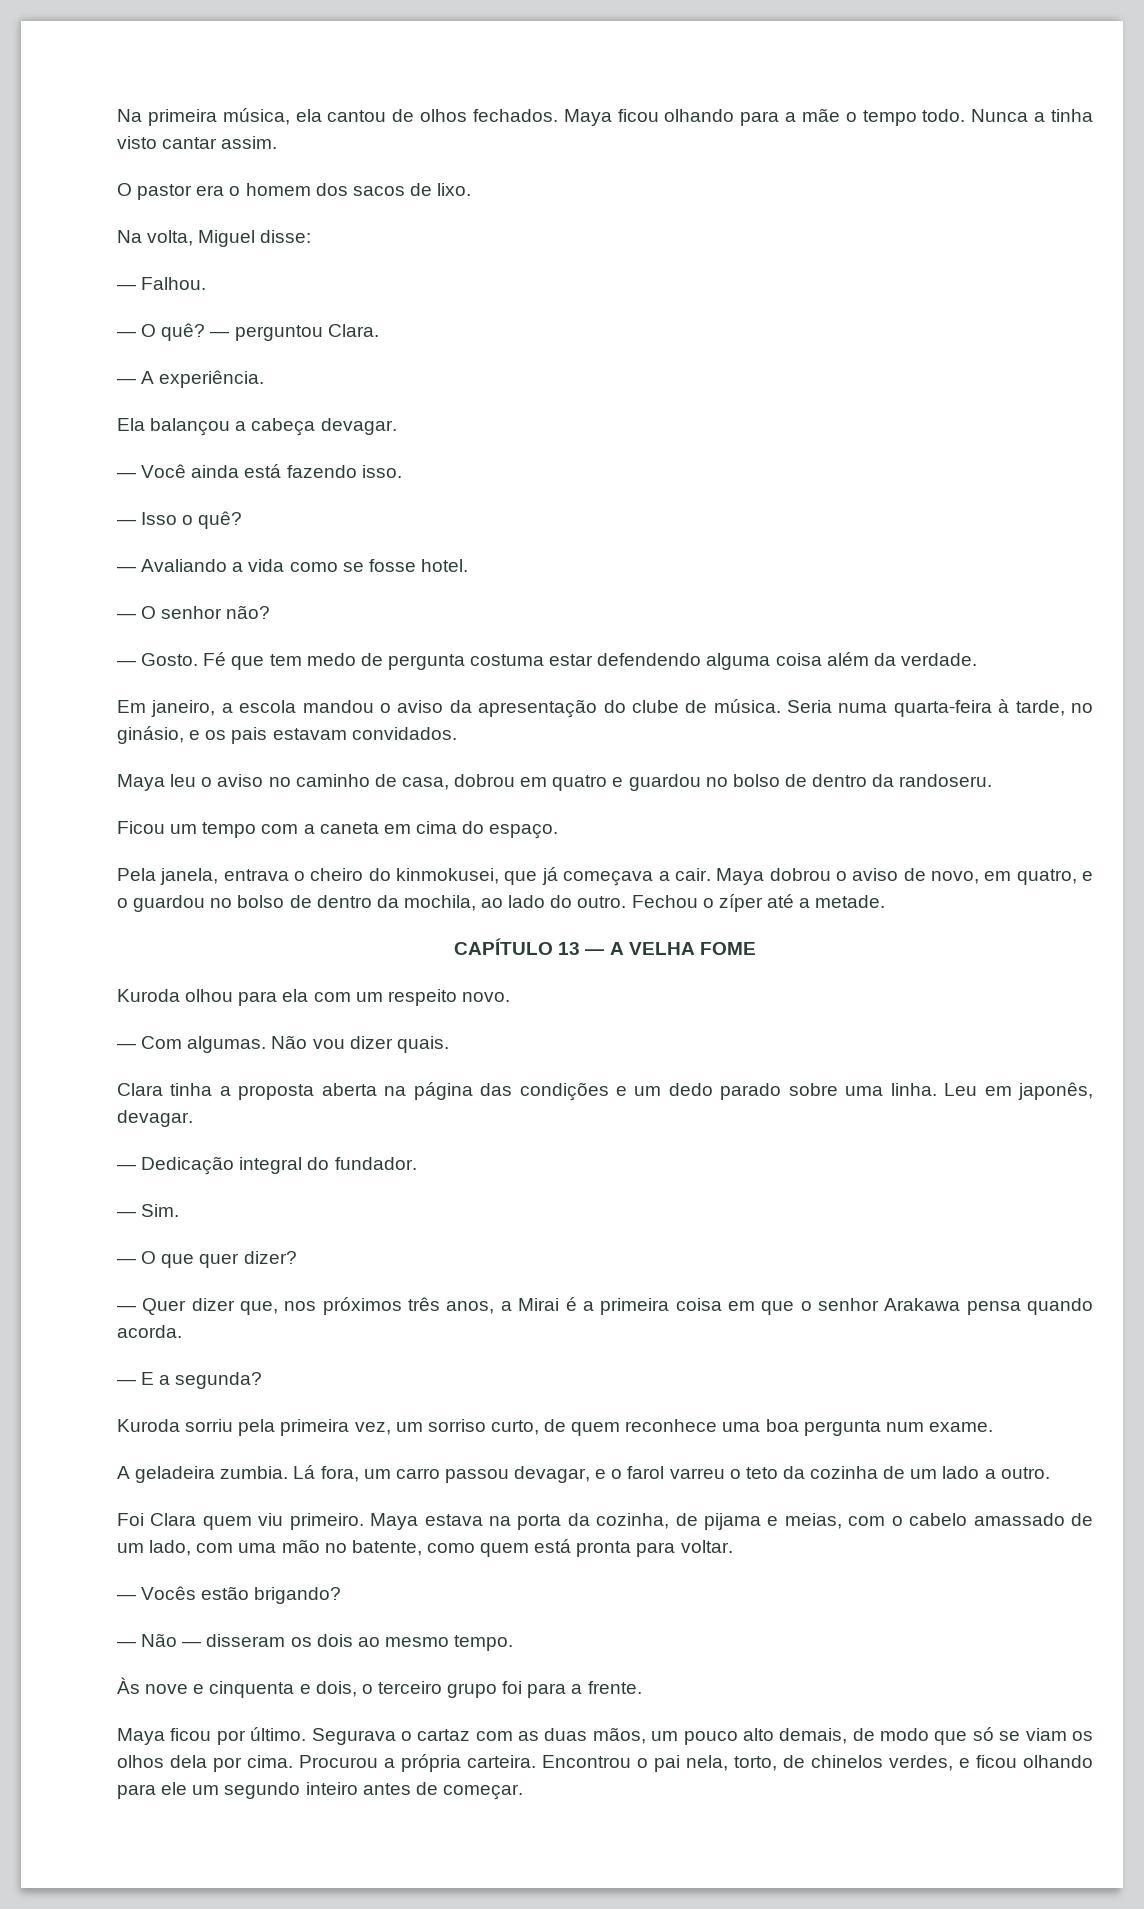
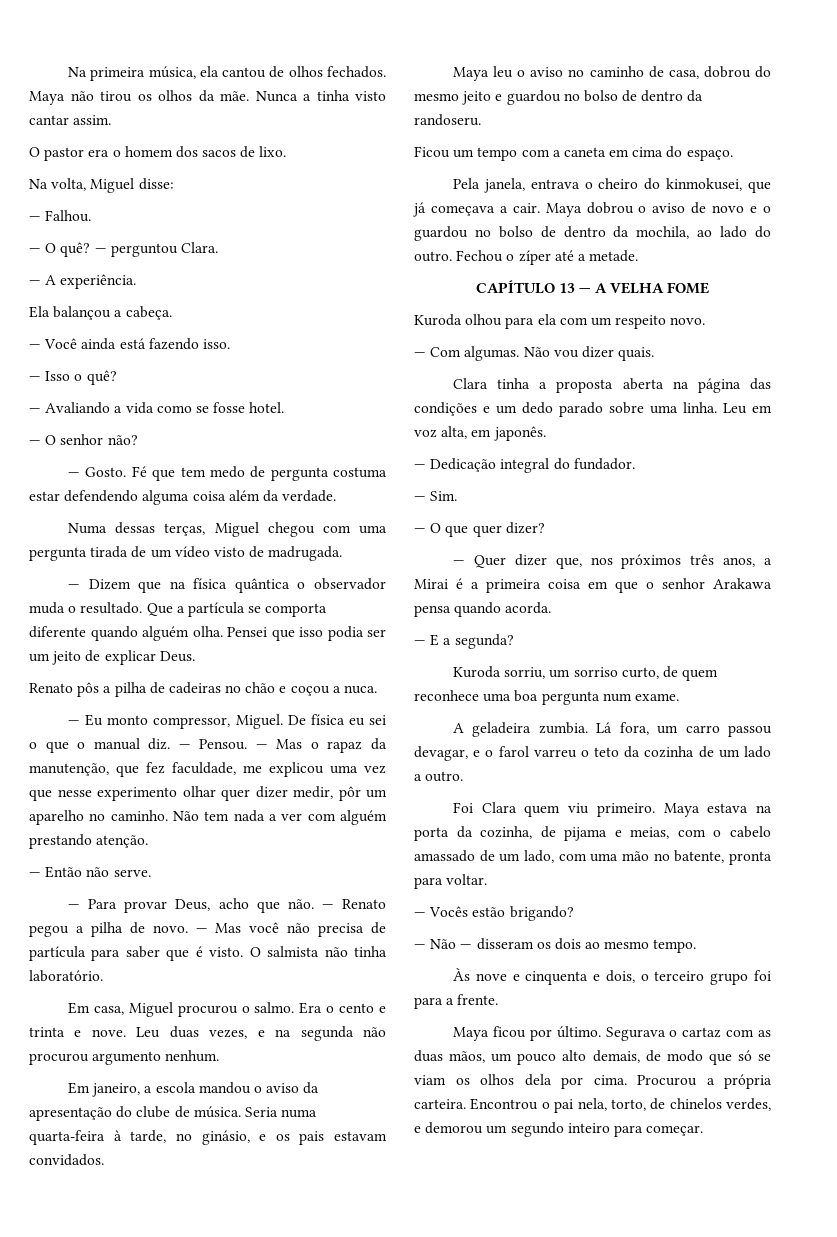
- Maya ficou olhando para a mãe o tempo todo.
+ Maya não tirou os olhos da mãe.
- Ela balançou a cabeça devagar.
+ Ela balançou a cabeça.
+ Numa dessas terças, Miguel chegou com uma pergunta tirada de um vídeo visto de madrugada.
+ — Dizem que na física quântica o observador muda o resultado. Que a partícula se comporta diferente quando alguém olha. Pensei que isso podia ser um jeito de explicar Deus.
+ Renato pôs a pilha de cadeiras no chão e coçou a nuca.
+ — Eu monto compressor, Miguel. De física eu sei o que o manual diz. — Pensou. — Mas o rapaz da manutenção, que fez faculdade, me explicou uma vez que nesse experimento olhar quer dizer medir, pôr um aparelho no caminho. Não tem nada a ver com alguém prestando atenção.
+ — Então não serve.
+ — Para provar Deus, acho que não. — Renato pegou a pilha de novo. — Mas você não precisa de partícula para saber que é visto. O salmista não tinha laboratório.
+ Em casa, Miguel procurou o salmo. Era o cento e trinta e nove. Leu duas vezes, e na segunda não procurou argumento nenhum.
- Maya leu o aviso no caminho de casa, dobrou em quatro e guardou no bolso de dentro da randoseru.
+ Maya leu o aviso no caminho de casa, dobrou do mesmo jeito e guardou no bolso de dentro da randoseru.
- Maya dobrou o aviso de novo, em quatro, e o guardou no bolso de dentro da mochila, ao lado do outro.
+ Maya dobrou o aviso de novo e o guardou no bolso de dentro da mochila, ao lado do outro.
- Leu em japonês, devagar.
+ Leu em voz alta, em japonês.
- Kuroda sorriu pela primeira vez, um sorriso curto, de quem reconhece uma boa pergunta num exame.
+ Kuroda sorriu, um sorriso curto, de quem reconhece uma boa pergunta num exame.
- Maya estava na porta da cozinha, de pijama e meias, com o cabelo amassado de um lado, com uma mão no batente, como quem está pronta para voltar.
+ Maya estava na porta da cozinha, de pijama e meias, com o cabelo amassado de um lado, com uma mão no batente, pronta para voltar.
- Encontrou o pai nela, torto, de chinelos verdes, e ficou olhando para ele um segundo inteiro antes de começar.
+ Encontrou o pai nela, torto, de chinelos verdes, e demorou um segundo inteiro para começar.

